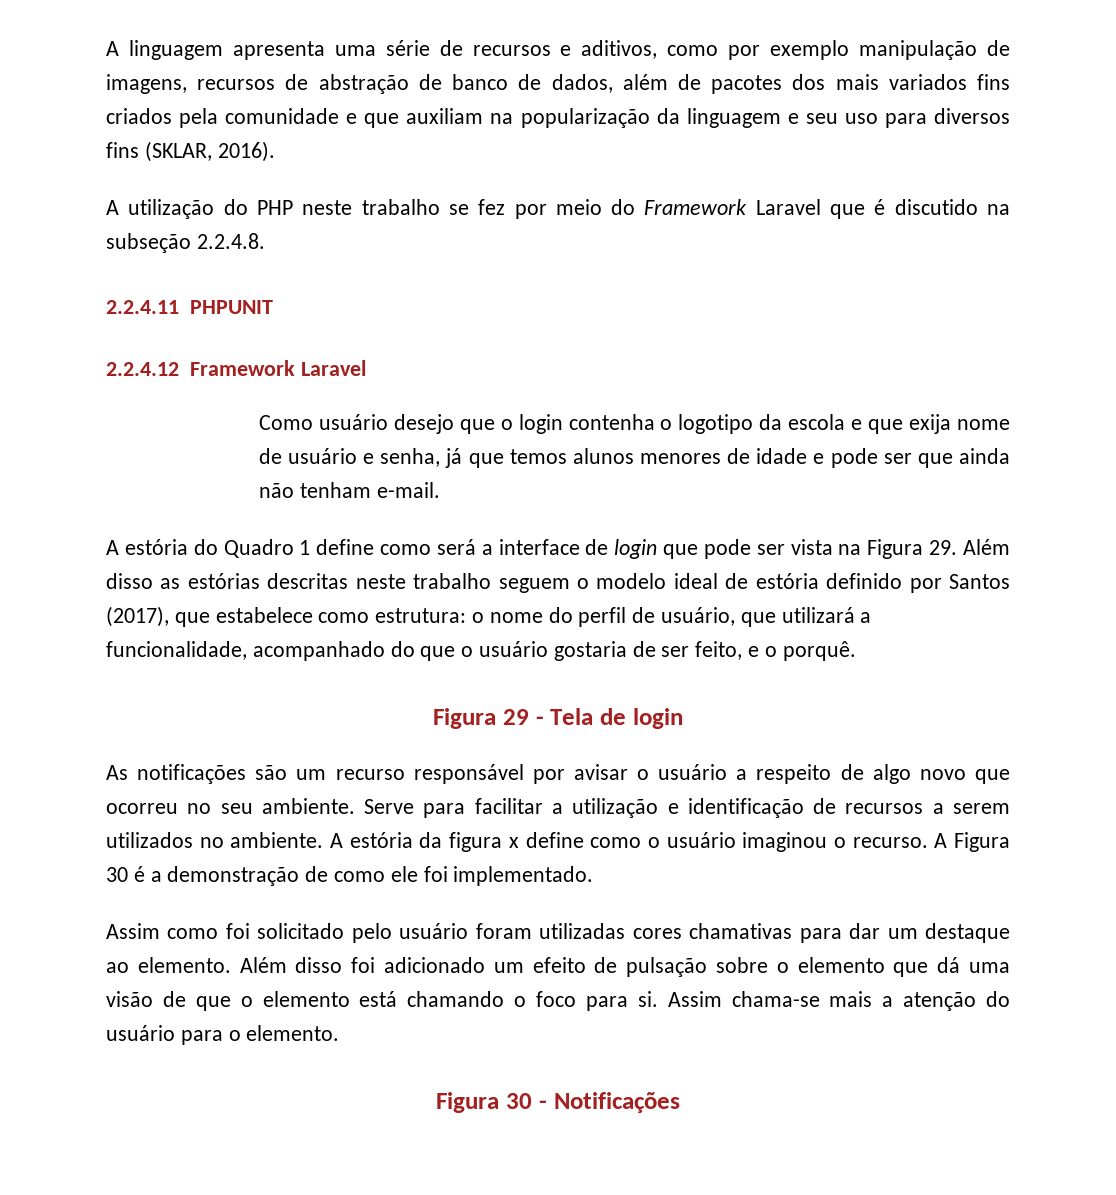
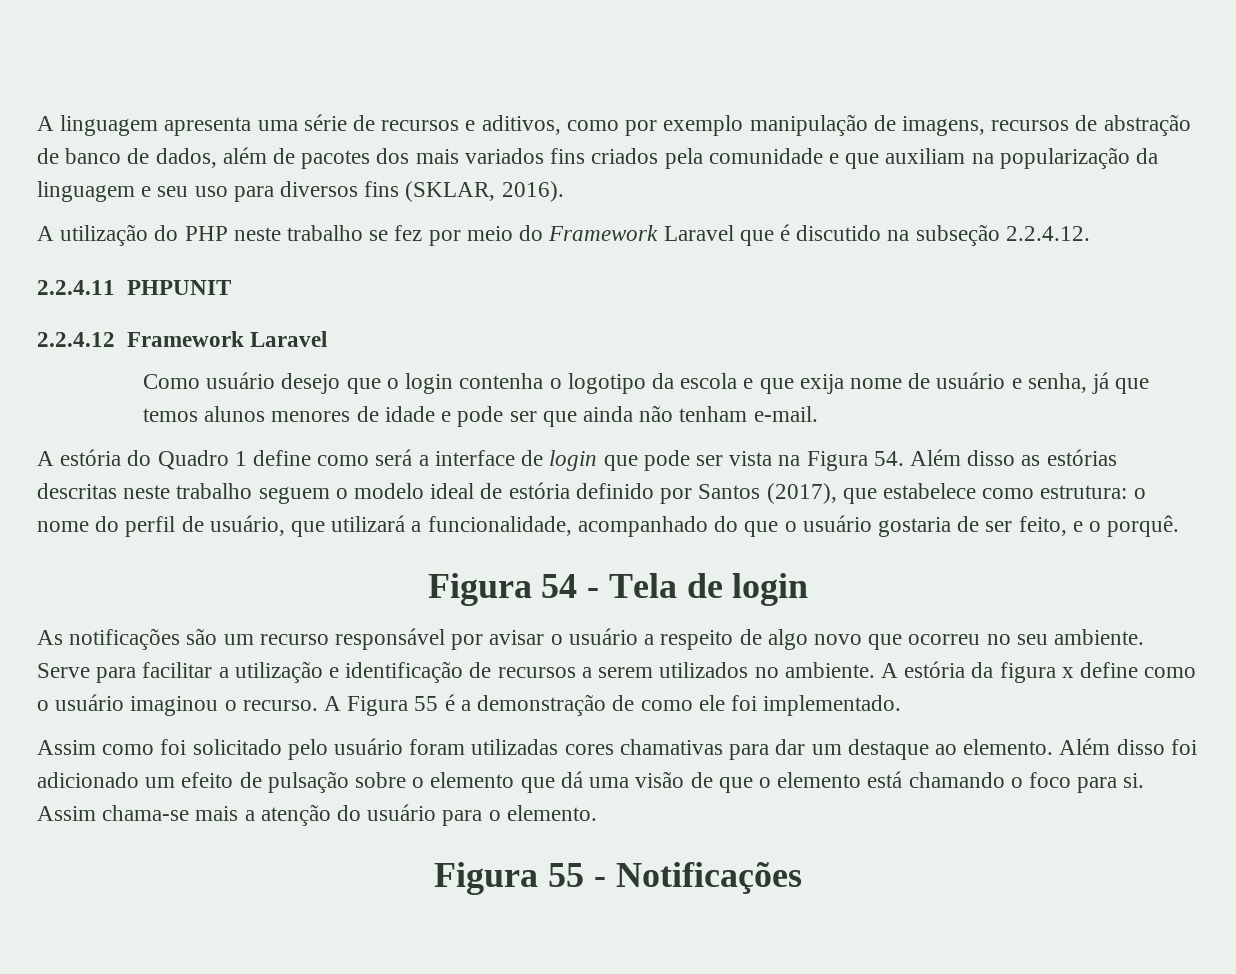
- A utilização do PHP neste trabalho se fez por meio do Framework Laravel que é discutido na subseção 2.2.4.8.
+ A utilização do PHP neste trabalho se fez por meio do Framework Laravel que é discutido na subseção 2.2.4.12.
- A estória do Quadro 1 define como será a interface de login que pode ser vista na Figura 29. Além disso as estórias descritas neste trabalho seguem o modelo ideal de estória definido por Santos (2017), que estabelece como estrutura:
+ A estória do Quadro 1 define como será a interface de login que pode ser vista na Figura 54. Além disso as estórias descritas neste trabalho seguem o modelo ideal de estória definido por Santos (2017), que estabelece como estrutura:
- Figura 29 - Tela de login
+ Figura 54 - Tela de login
- A Figura 30 é a demonstração de como ele foi implementado.
+ A Figura 55 é a demonstração de como ele foi implementado.
- Figura 30 - Notificações
+ Figura 55 - Notificações

